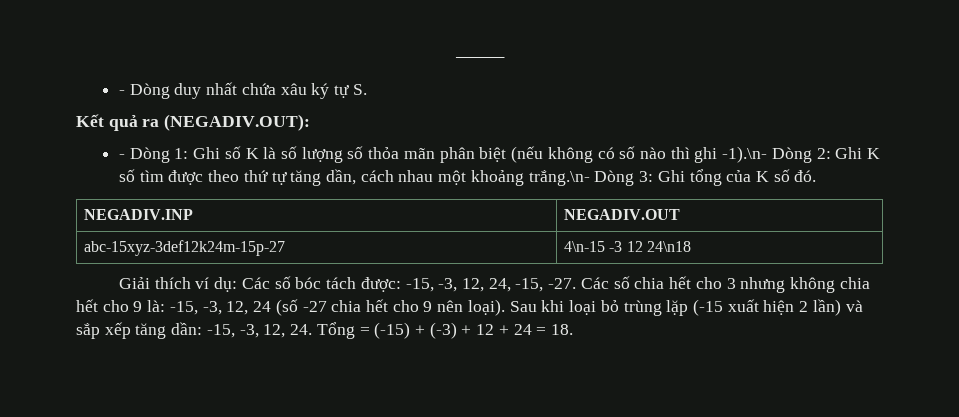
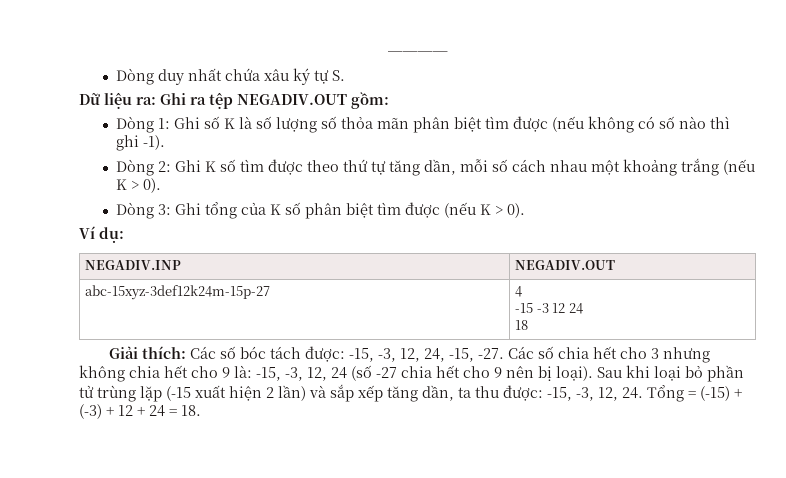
- - Dòng duy nhất chứa xâu ký tự S.
+ Dòng duy nhất chứa xâu ký tự S.
- Kết quả ra (NEGADIV.OUT):
- - Dòng 1: Ghi số K là số lượng số thỏa mãn phân biệt (nếu không có số nào thì ghi -1).\n- Dòng 2: Ghi K số tìm được theo thứ tự tăng dần, cách nhau một khoảng trắng.\n- Dòng 3: Ghi tổng của K số đó.
+ Dữ liệu ra: Ghi ra tệp NEGADIV.OUT gồm:
+ Dòng 1: Ghi số K là số lượng số thỏa mãn phân biệt tìm được (nếu không có số nào thì ghi -1).
+ Dòng 2: Ghi K số tìm được theo thứ tự tăng dần, mỗi số cách nhau một khoảng trắng (nếu K > 0).
+ Dòng 3: Ghi tổng của K số phân biệt tìm được (nếu K > 0).
+ Ví dụ:
  NEGADIV.INP | NEGADIV.OUT
- abc-15xyz-3def12k24m-15p-27 | 4\n-15 -3 12 24\n18
- Giải thích ví dụ: Các số bóc tách được: -15, -3, 12, 24, -15, -27.
+ abc-15xyz-3def12k24m-15p-27 | 4
+ -15 -3 12 24
+ 18
+ Giải thích: Các số bóc tách được: -15, -3, 12, 24, -15, -27.
- Các số chia hết cho 3 nhưng không chia hết cho 9 là: -15, -3, 12, 24 (số -27 chia hết cho 9 nên loại).
+ Các số chia hết cho 3 nhưng không chia hết cho 9 là: -15, -3, 12, 24 (số -27 chia hết cho 9 nên bị loại).
- Sau khi loại bỏ trùng lặp (-15 xuất hiện 2 lần) và sắp xếp tăng dần: -15, -3, 12, 24. Tổng = (-15) + (-3) + 12 + 24 = 18.
+ Sau khi loại bỏ phần tử trùng lặp (-15 xuất hiện 2 lần) và sắp xếp tăng dần, ta thu được: -15, -3, 12, 24. Tổng = (-15) + (-3) + 12 + 24 = 18.

